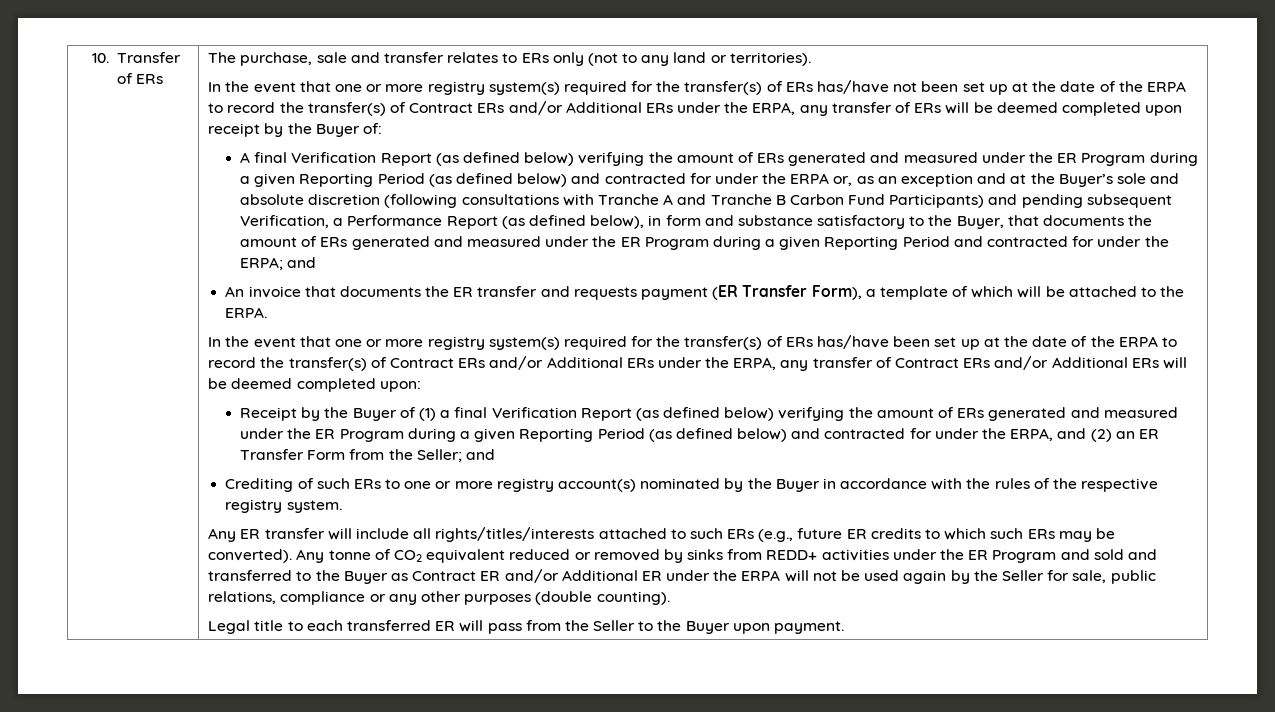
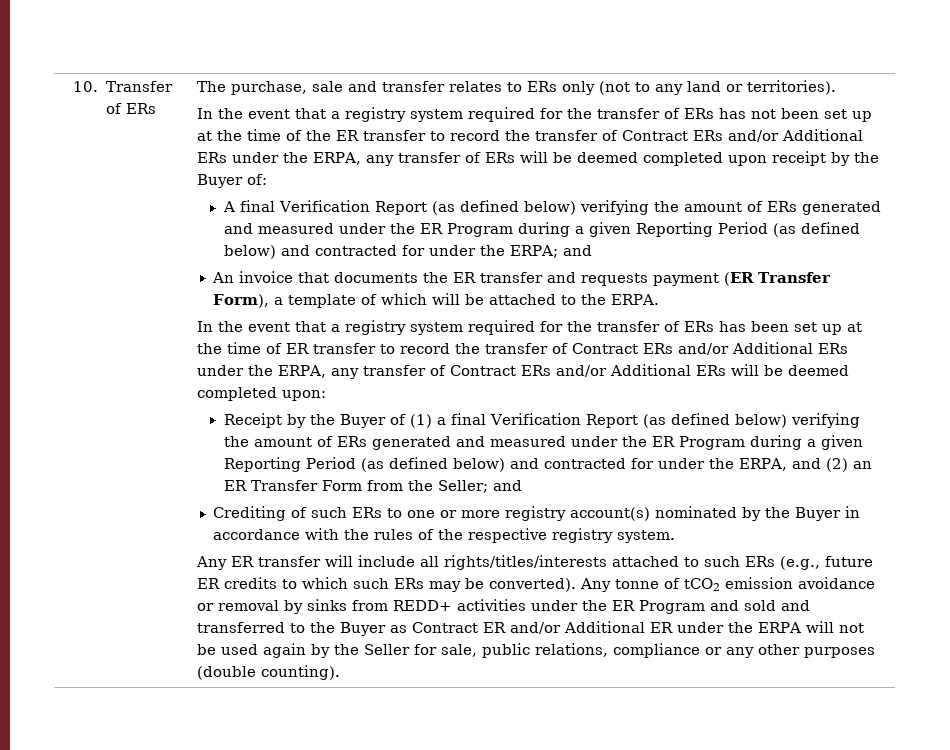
- In the event that one or more registry system(s) required for the transfer(s) of ERs has/have not been set up at the date of the ERPA to record the transfer(s) of Contract ERs and/or Additional ERs under the ERPA, any transfer of ERs will be deemed completed upon receipt by the Buyer of:
+ In the event that a registry system required for the transfer of ERs has not been set up at the time of the ER transfer to record the transfer of Contract ERs and/or Additional ERs under the ERPA, any transfer of ERs will be deemed completed upon receipt by the Buyer of:
- A final Verification Report (as defined below) verifying the amount of ERs generated and measured under the ER Program during a given Reporting Period (as defined below) and contracted for under the ERPA or, as an exception and at the Buyer’s sole and absolute discretion (following consultations with Tranche A and Tranche B Carbon Fund Participants) and pending subsequent Verification, a Performance Report (as defined below), in form and substance satisfactory to the Buyer, that documents the amount of ERs generated and measured under the ER Program during a given Reporting Period and contracted for under the ERPA; and
+ A final Verification Report (as defined below) verifying the amount of ERs generated and measured under the ER Program during a given Reporting Period (as defined below) and contracted for under the ERPA; and
- In the event that one or more registry system(s) required for the transfer(s) of ERs has/have been set up at the date of the ERPA to record the transfer(s) of Contract ERs and/or Additional ERs under the ERPA, any transfer of Contract ERs and/or Additional ERs will be deemed completed upon:
+ In the event that a registry system required for the transfer of ERs has been set up at the time of ER transfer to record the transfer of Contract ERs and/or Additional ERs under the ERPA, any transfer of Contract ERs and/or Additional ERs will be deemed completed upon:
- Any tonne of CO2 equivalent reduced or removed by sinks from REDD+ activities under the ER Program and sold and transferred to the Buyer as Contract ER and/or Additional ER under the ERPA will not be used again by the Seller for sale, public relations, compliance or any other purposes (double counting).
+ Any tonne of tCO2 emission avoidance or removal by sinks from REDD+ activities under the ER Program and sold and transferred to the Buyer as Contract ER and/or Additional ER under the ERPA will not be used again by the Seller for sale, public relations, compliance or any other purposes (double counting).
- Legal title to each transferred ER will pass from the Seller to the Buyer upon payment.

